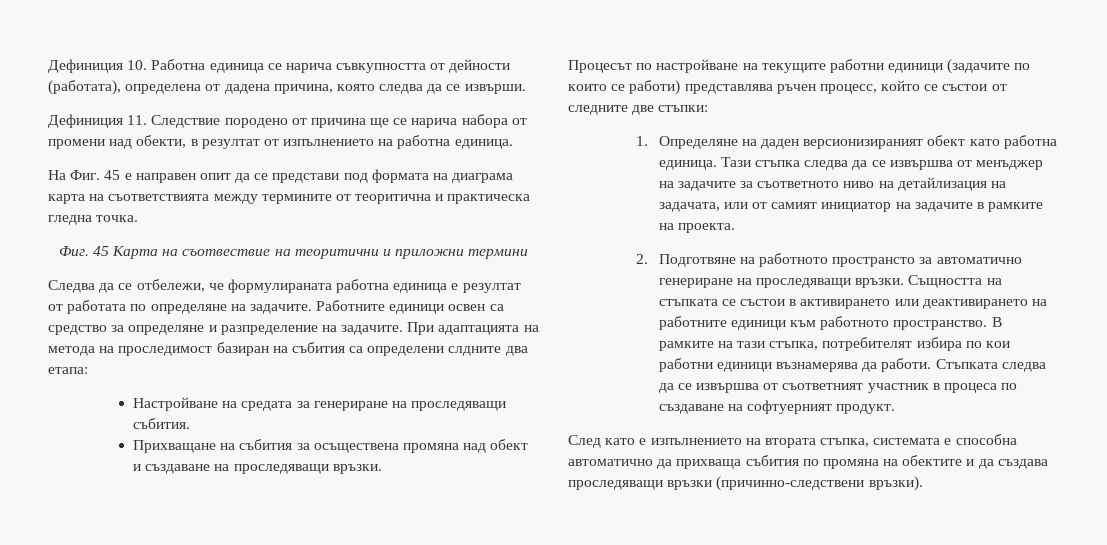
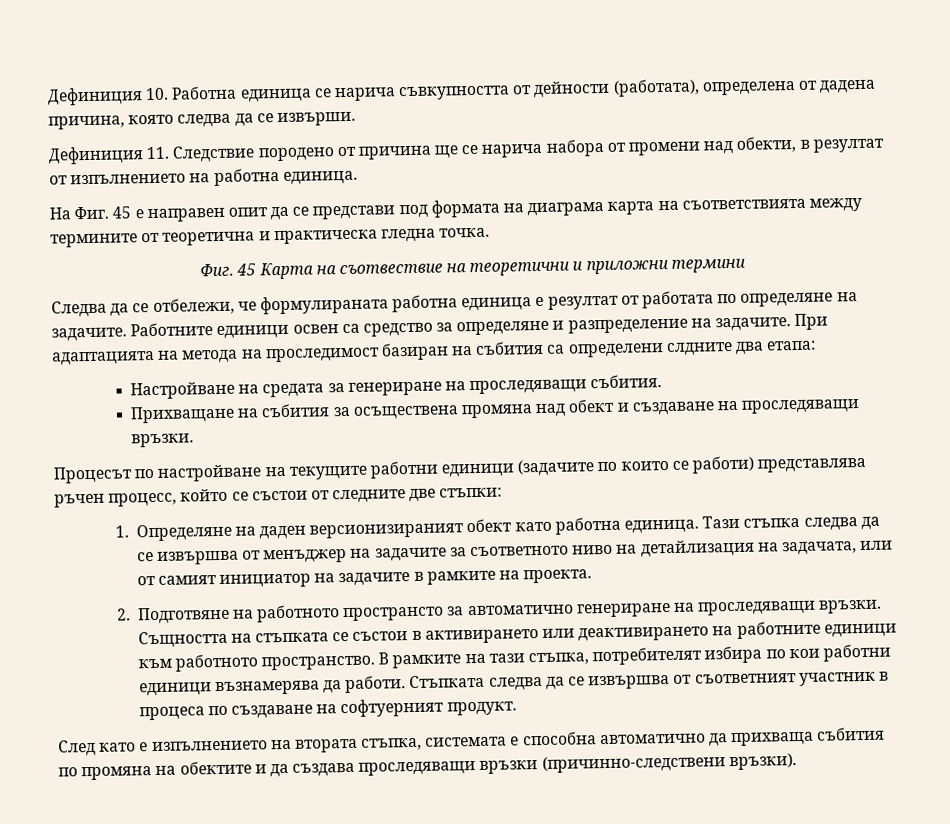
- На Фиг. 45 е направен опит да се представи под формата на диаграма карта на съответствията между термините от теоритична и практическа гледна точка.
+ На Фиг. 45 е направен опит да се представи под формата на диаграма карта на съответствията между термините от теоретична и практическа гледна точка.
- Фиг. 45 Карта на съотвествие на теоритични и приложни термини
+ Фиг. 45 Карта на съотвествие на теоретични и приложни термини

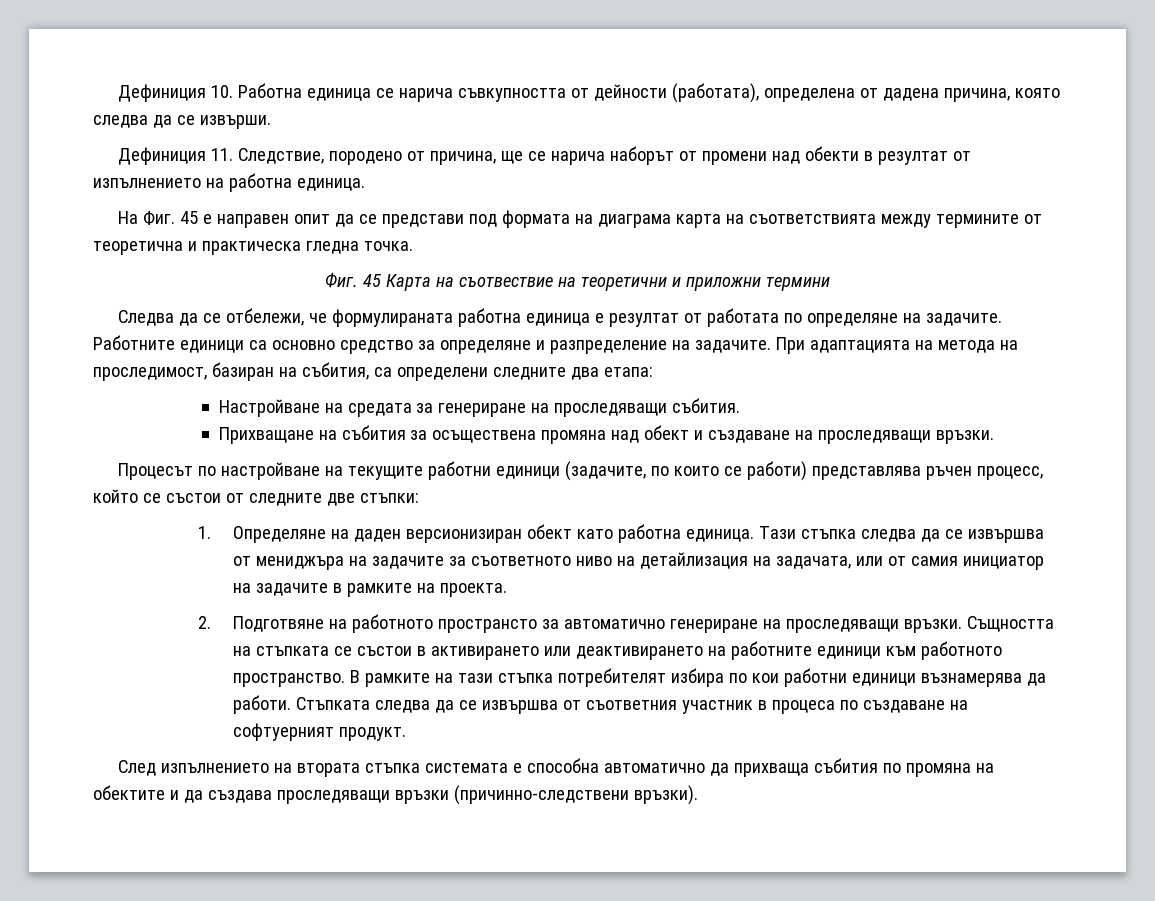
- Дефиниция 11. Следствие породено от причина ще се нарича набора от промени над обекти, в резултат от изпълнението на работна единица.
+ Дефиниция 11. Следствие, породено от причина, ще се нарича наборът от промени над обекти в резултат от изпълнението на работна единица.
- Работните единици освен са средство за определяне и разпределение на задачите.
+ Работните единици са основно средство за определяне и разпределение на задачите.
- При адаптацията на метода на проследимост базиран на събития са определени слдните два етапа:
+ При адаптацията на метода на проследимост, базиран на събития, са определени следните два етапа:
- Процесът по настройване на текущите работни единици (задачите по които се работи) представлява ръчен процесс, който се състои от следните две стъпки:
+ Процесът по настройване на текущите работни единици (задачите, по които се работи) представлява ръчен процесс, който се състои от следните две стъпки:
- 1. Определяне на даден версионизираният обект като работна единица.
+ 1. Определяне на даден версионизиран обект като работна единица.
- Тази стъпка следва да се извършва от менъджер на задачите за съответното ниво на детайлизация на задачата, или от самият инициатор на задачите в рамките на проекта.
+ Тази стъпка следва да се извършва от мениджъра на задачите за съответното ниво на детайлизация на задачата, или от самия инициатор на задачите в рамките на проекта.
- В рамките на тази стъпка, потребителят избира по кои работни единици възнамерява да работи.
+ В рамките на тази стъпка потребителят избира по кои работни единици възнамерява да работи.
- Стъпката следва да се извършва от съответният участник в процеса по създаване на софтуерният продукт.
+ Стъпката следва да се извършва от съответния участник в процеса по създаване на софтуерният продукт.
- След като е изпълнението на втората стъпка, системата е способна автоматично да прихваща събития по промяна на обектите и да създава проследяващи връзки (причинно-следствени връзки).
+ След изпълнението на втората стъпка системата е способна автоматично да прихваща събития по промяна на обектите и да създава проследяващи връзки (причинно-следствени връзки).

